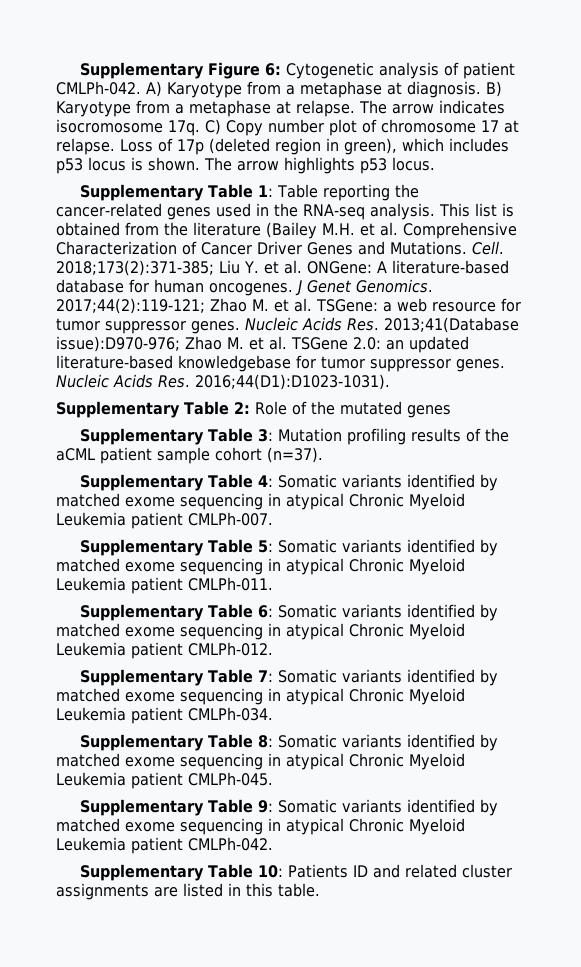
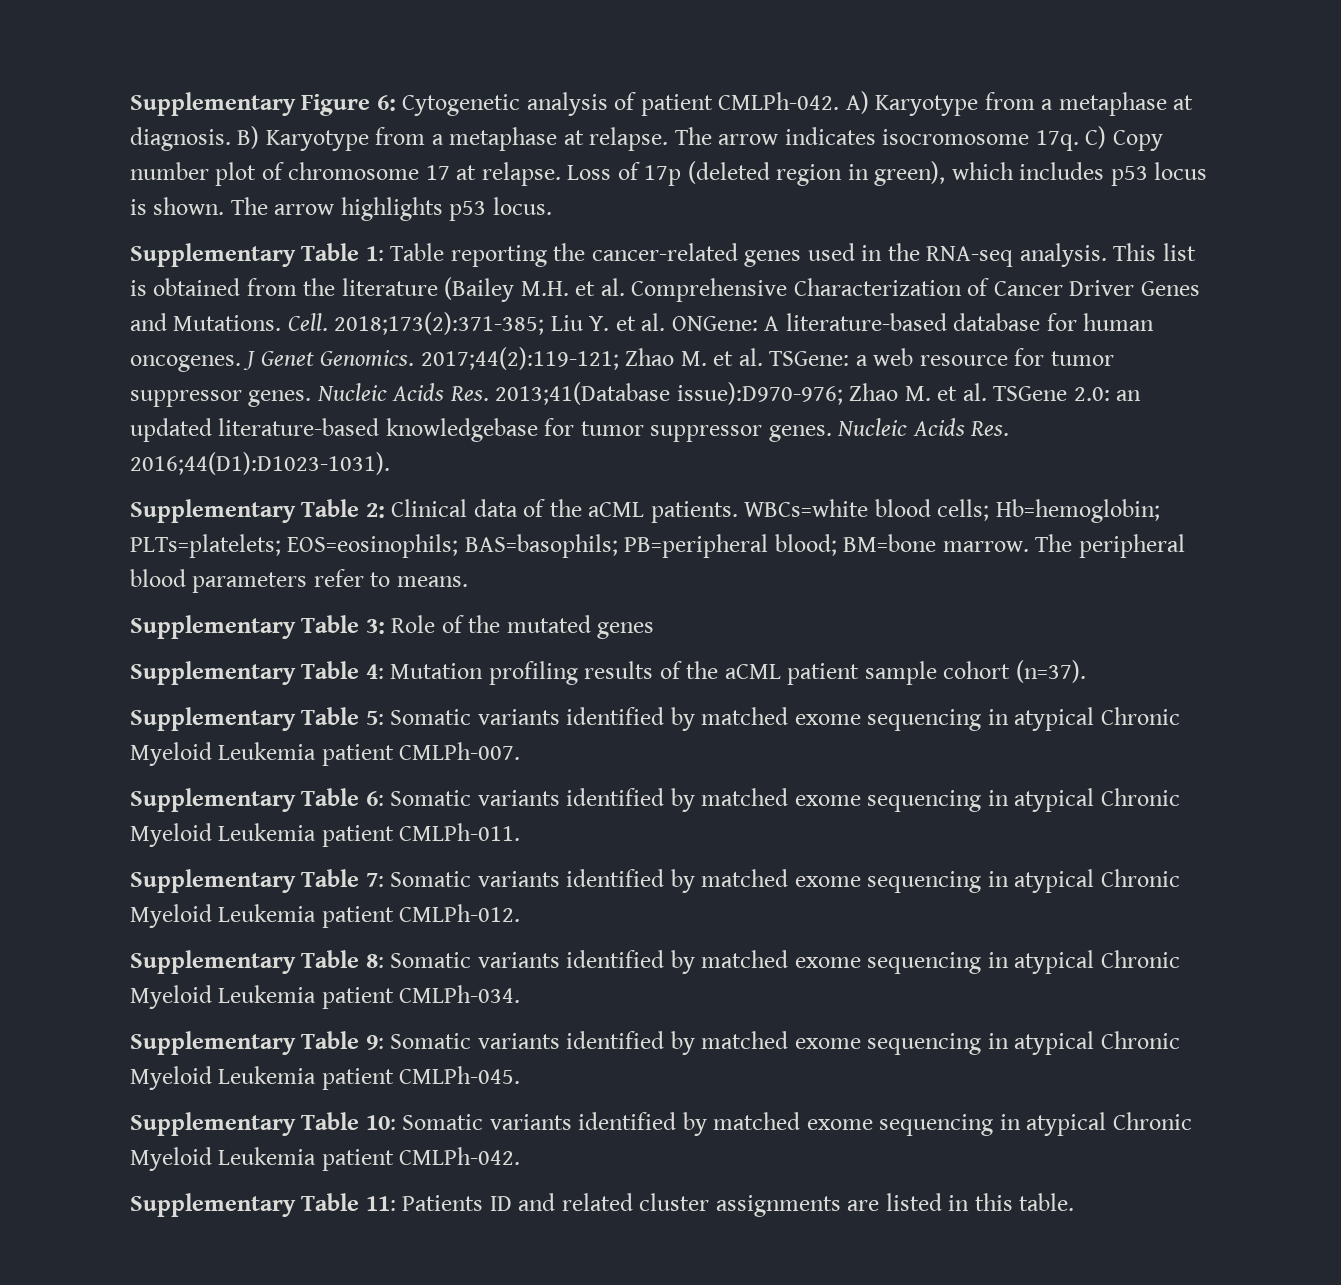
- Supplementary Table 2: Role of the mutated genes
+ Supplementary Table 2: Clinical data of the aCML patients. WBCs=white blood cells; Hb=hemoglobin; PLTs=platelets; EOS=eosinophils; BAS=basophils; PB=peripheral blood; BM=bone marrow. The peripheral blood parameters refer to means.
+ Supplementary Table 3: Role of the mutated genes
- Supplementary Table 3: Mutation profiling results of the aCML patient sample cohort (n=37).
+ Supplementary Table 4: Mutation profiling results of the aCML patient sample cohort (n=37).
- Supplementary Table 4: Somatic variants identified by matched exome sequencing in atypical Chronic Myeloid Leukemia patient CMLPh-007.
+ Supplementary Table 5: Somatic variants identified by matched exome sequencing in atypical Chronic Myeloid Leukemia patient CMLPh-007.
- Supplementary Table 5: Somatic variants identified by matched exome sequencing in atypical Chronic Myeloid Leukemia patient CMLPh-011.
+ Supplementary Table 6: Somatic variants identified by matched exome sequencing in atypical Chronic Myeloid Leukemia patient CMLPh-011.
- Supplementary Table 6: Somatic variants identified by matched exome sequencing in atypical Chronic Myeloid Leukemia patient CMLPh-012.
+ Supplementary Table 7: Somatic variants identified by matched exome sequencing in atypical Chronic Myeloid Leukemia patient CMLPh-012.
- Supplementary Table 7: Somatic variants identified by matched exome sequencing in atypical Chronic Myeloid Leukemia patient CMLPh-034.
+ Supplementary Table 8: Somatic variants identified by matched exome sequencing in atypical Chronic Myeloid Leukemia patient CMLPh-034.
- Supplementary Table 8: Somatic variants identified by matched exome sequencing in atypical Chronic Myeloid Leukemia patient CMLPh-045.
+ Supplementary Table 9: Somatic variants identified by matched exome sequencing in atypical Chronic Myeloid Leukemia patient CMLPh-045.
- Supplementary Table 9: Somatic variants identified by matched exome sequencing in atypical Chronic Myeloid Leukemia patient CMLPh-042.
+ Supplementary Table 10: Somatic variants identified by matched exome sequencing in atypical Chronic Myeloid Leukemia patient CMLPh-042.
- Supplementary Table 10: Patients ID and related cluster assignments are listed in this table.
+ Supplementary Table 11: Patients ID and related cluster assignments are listed in this table.

